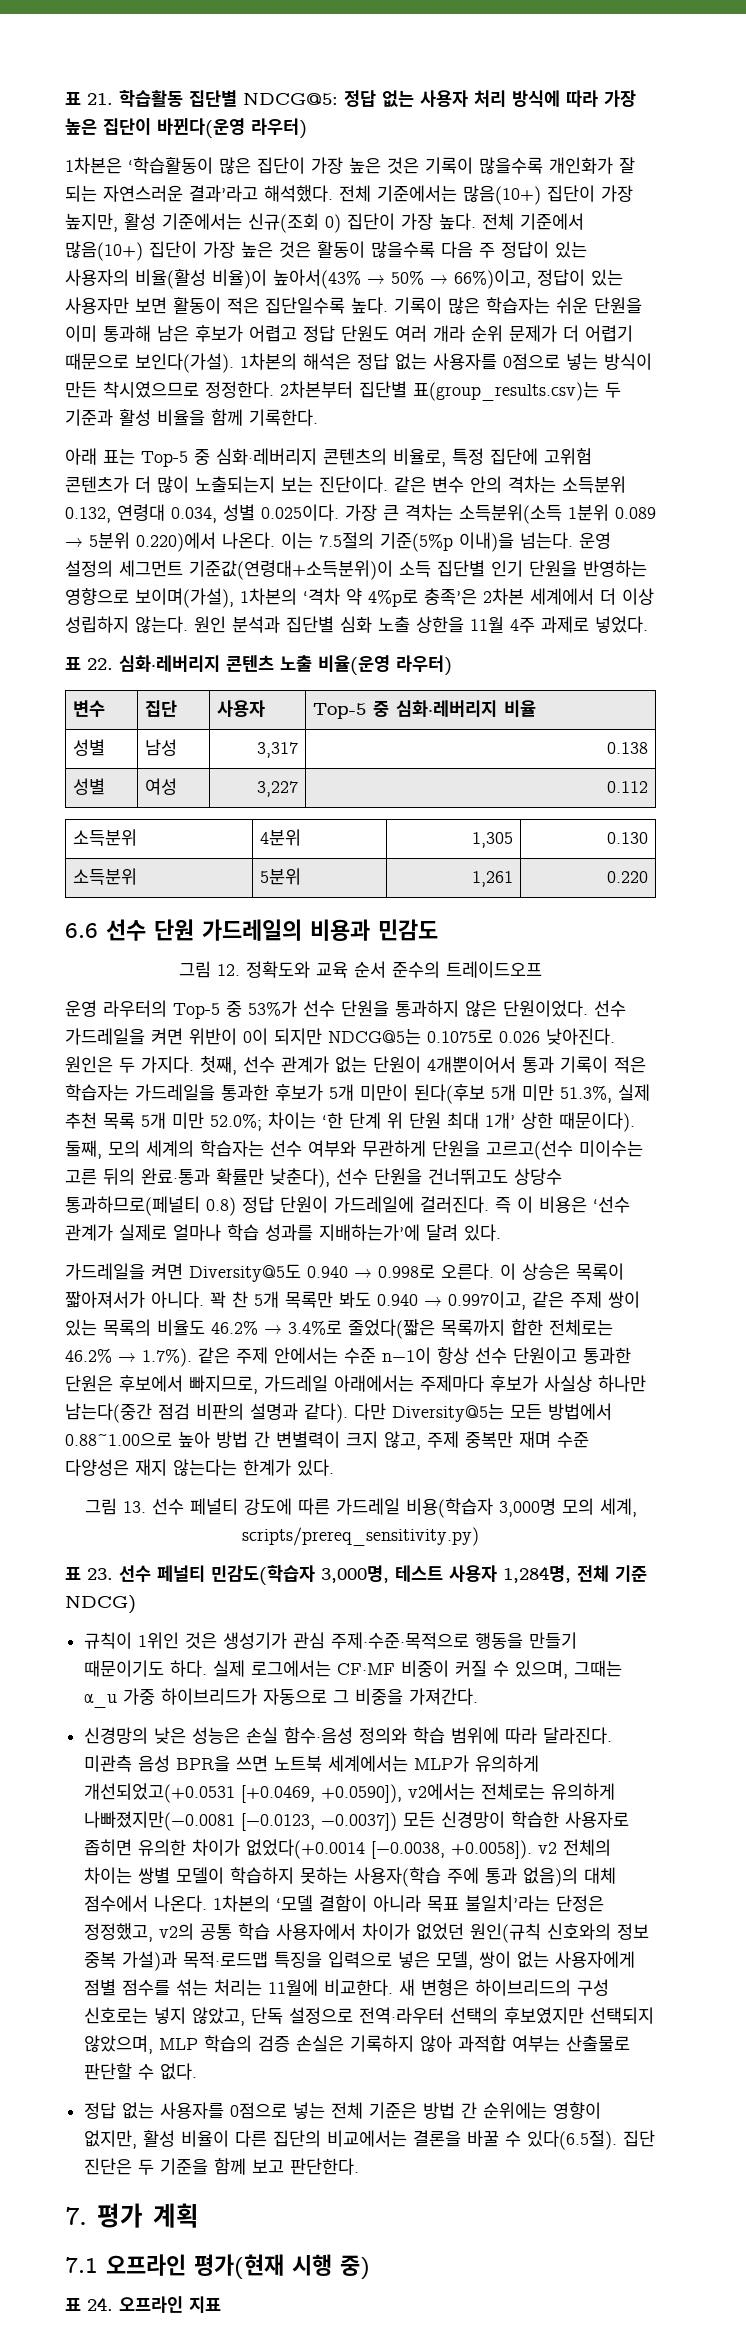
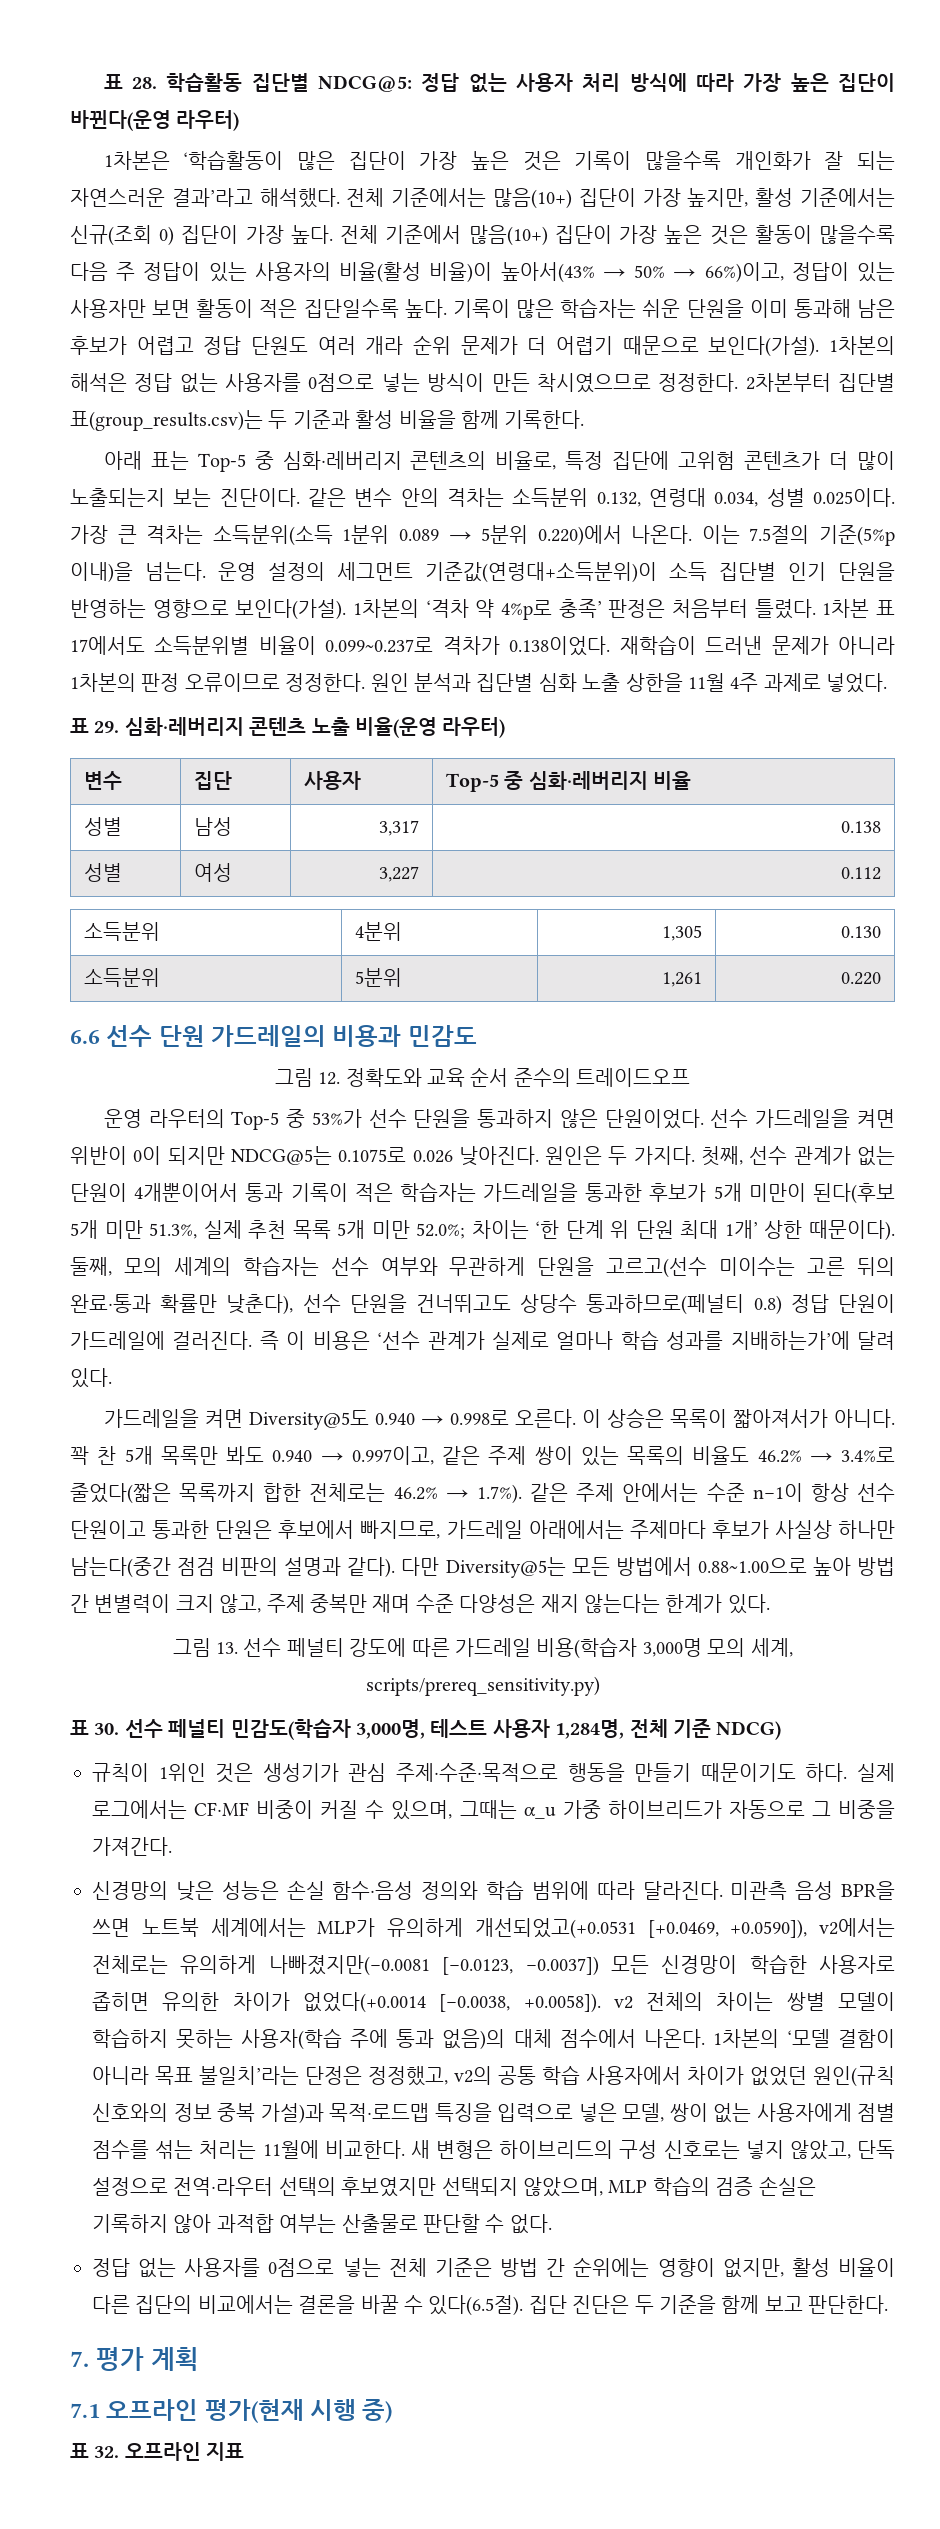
- 표 21. 학습활동 집단별 NDCG@5: 정답 없는 사용자 처리 방식에 따라 가장 높은 집단이 바뀐다(운영 라우터)
+ 표 28. 학습활동 집단별 NDCG@5: 정답 없는 사용자 처리 방식에 따라 가장 높은 집단이 바뀐다(운영 라우터)
- 운영 설정의 세그먼트 기준값(연령대+소득분위)이 소득 집단별 인기 단원을 반영하는 영향으로 보이며(가설), 1차본의 ‘격차 약 4%p로 충족’은 2차본 세계에서 더 이상 성립하지 않는다.
+ 운영 설정의 세그먼트 기준값(연령대+소득분위)이 소득 집단별 인기 단원을 반영하는 영향으로 보인다(가설). 1차본의 ‘격차 약 4%p로 충족’ 판정은 처음부터 틀렸다. 1차본 표 17에서도 소득분위별 비율이 0.099~0.237로 격차가 0.138이었다. 재학습이 드러낸 문제가 아니라 1차본의 판정 오류이므로 정정한다.
- 표 22. 심화·레버리지 콘텐츠 노출 비율(운영 라우터)
+ 표 29. 심화·레버리지 콘텐츠 노출 비율(운영 라우터)
- 표 23. 선수 페널티 민감도(학습자 3,000명, 테스트 사용자 1,284명, 전체 기준 NDCG)
+ 표 30. 선수 페널티 민감도(학습자 3,000명, 테스트 사용자 1,284명, 전체 기준 NDCG)
- 표 24. 오프라인 지표
+ 표 32. 오프라인 지표

